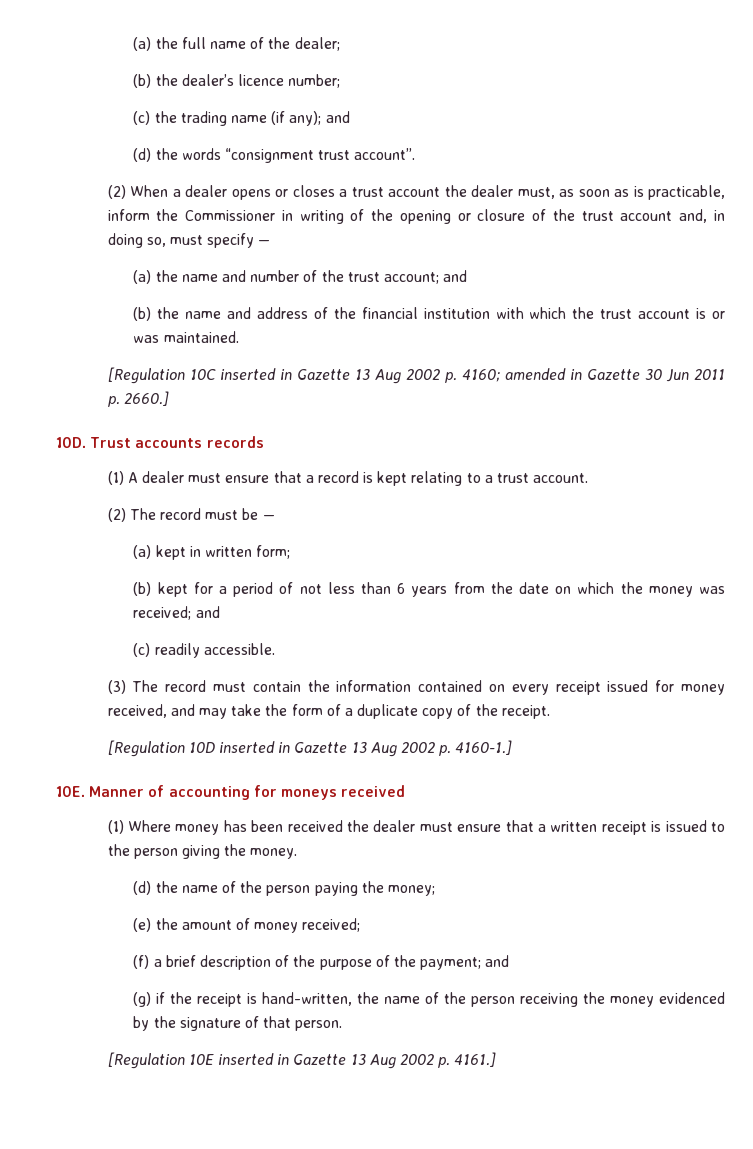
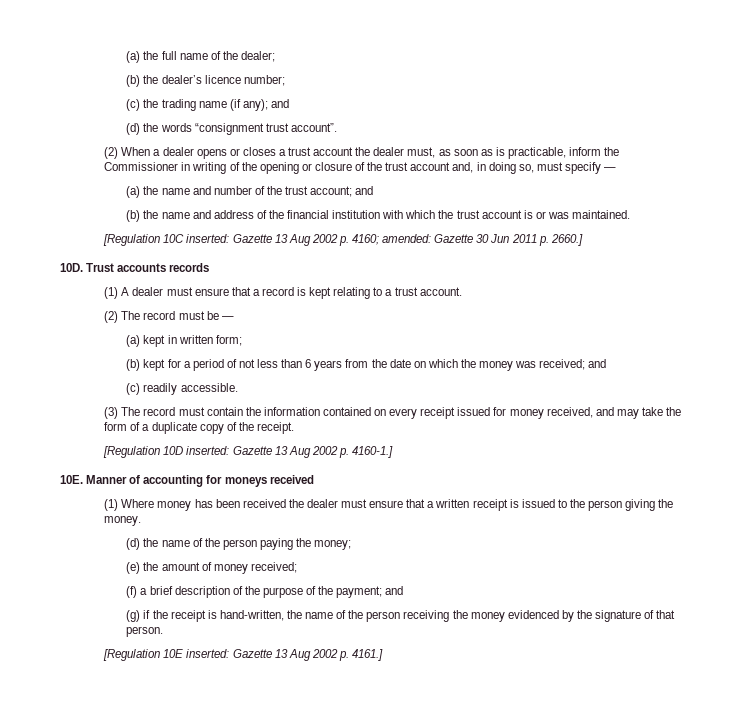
- [Regulation 10C inserted in Gazette 13 Aug 2002 p. 4160; amended in Gazette 30 Jun 2011 p. 2660.]
+ [Regulation 10C inserted: Gazette 13 Aug 2002 p. 4160; amended: Gazette 30 Jun 2011 p. 2660.]
- [Regulation 10D inserted in Gazette 13 Aug 2002 p. 4160-1.]
+ [Regulation 10D inserted: Gazette 13 Aug 2002 p. 4160-1.]
- [Regulation 10E inserted in Gazette 13 Aug 2002 p. 4161.]
+ [Regulation 10E inserted: Gazette 13 Aug 2002 p. 4161.]

